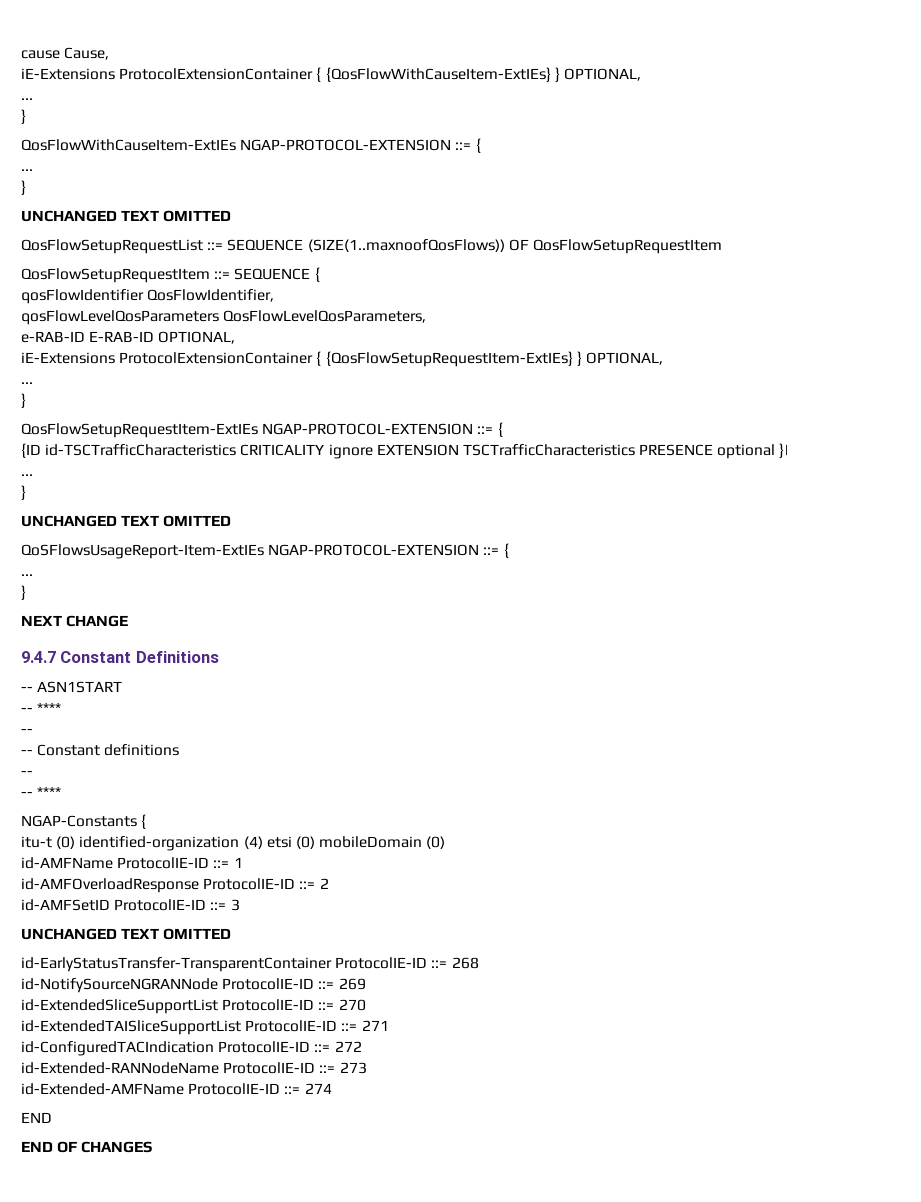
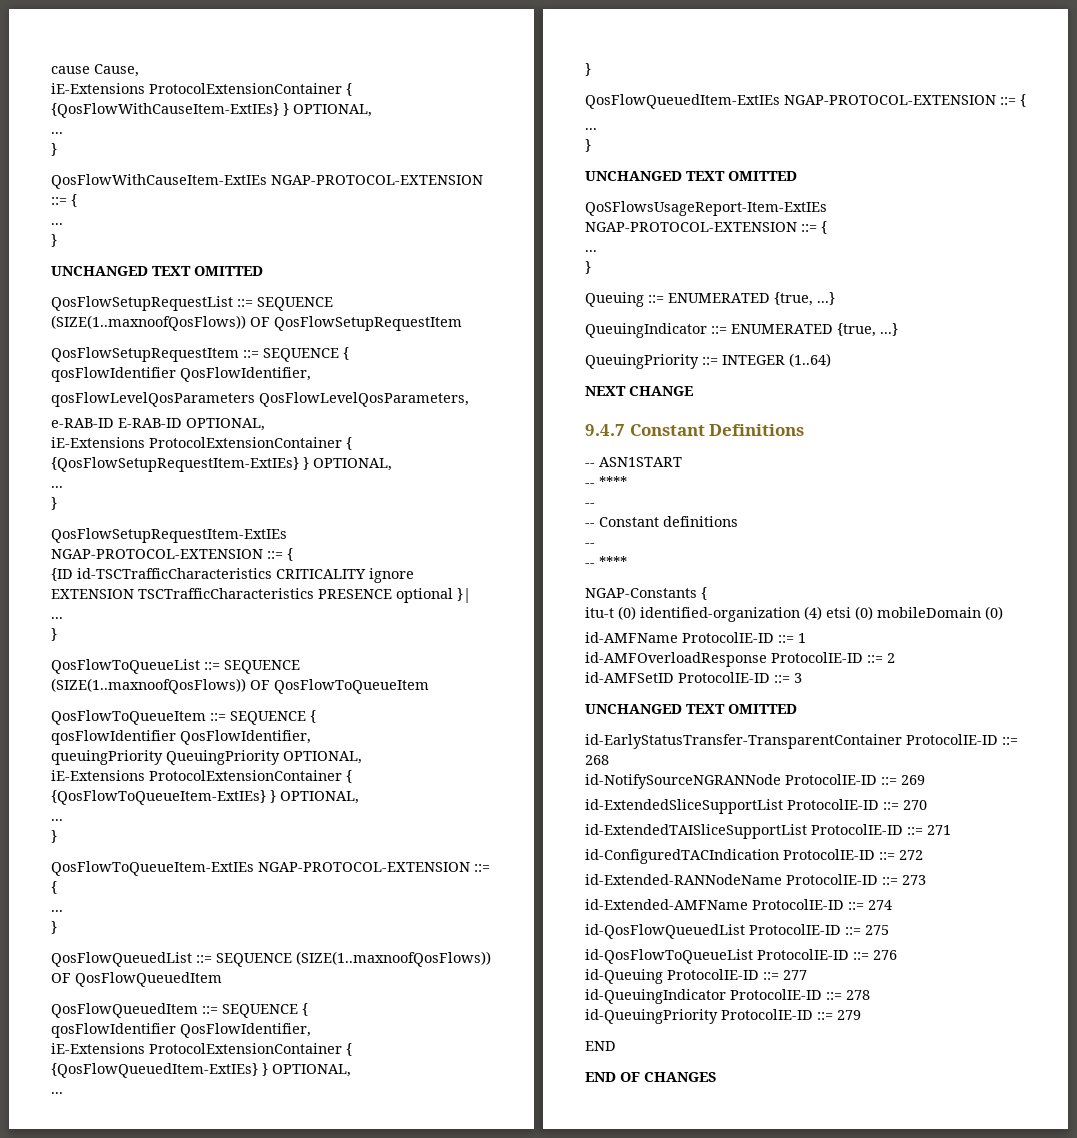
+ QosFlowToQueueList ::= SEQUENCE (SIZE(1..maxnoofQosFlows)) OF QosFlowToQueueItem
+ QosFlowToQueueItem ::= SEQUENCE {
+ qosFlowIdentifier QosFlowIdentifier,
+ queuingPriority QueuingPriority OPTIONAL,
+ iE-Extensions ProtocolExtensionContainer { {QosFlowToQueueItem-ExtIEs} } OPTIONAL,
+ ...
+ }
+ QosFlowToQueueItem-ExtIEs NGAP-PROTOCOL-EXTENSION ::= {
+ ...
+ }
+ QosFlowQueuedList ::= SEQUENCE (SIZE(1..maxnoofQosFlows)) OF QosFlowQueuedItem
+ QosFlowQueuedItem ::= SEQUENCE {
+ qosFlowIdentifier QosFlowIdentifier,
+ iE-Extensions ProtocolExtensionContainer { {QosFlowQueuedItem-ExtIEs} } OPTIONAL,
+ ...
+ }
+ QosFlowQueuedItem-ExtIEs NGAP-PROTOCOL-EXTENSION ::= {
+ ...
+ }
+ Queuing ::= ENUMERATED {true, ...}
+ QueuingIndicator ::= ENUMERATED {true, ...}
+ QueuingPriority ::= INTEGER (1..64)
+ id-QosFlowQueuedList ProtocolIE-ID ::= 275
+ id-QosFlowToQueueList ProtocolIE-ID ::= 276
+ id-Queuing ProtocolIE-ID ::= 277
+ id-QueuingIndicator ProtocolIE-ID ::= 278
+ id-QueuingPriority ProtocolIE-ID ::= 279

